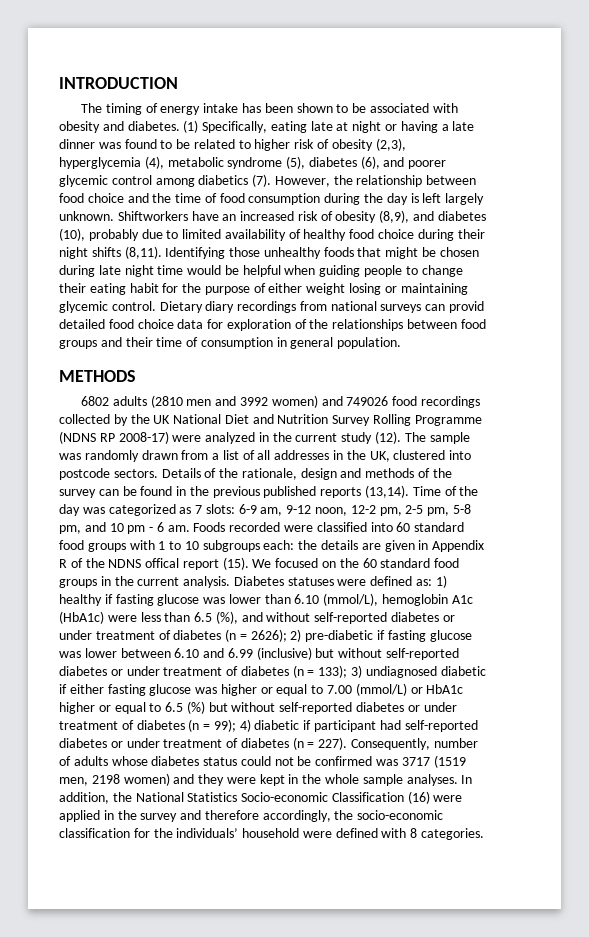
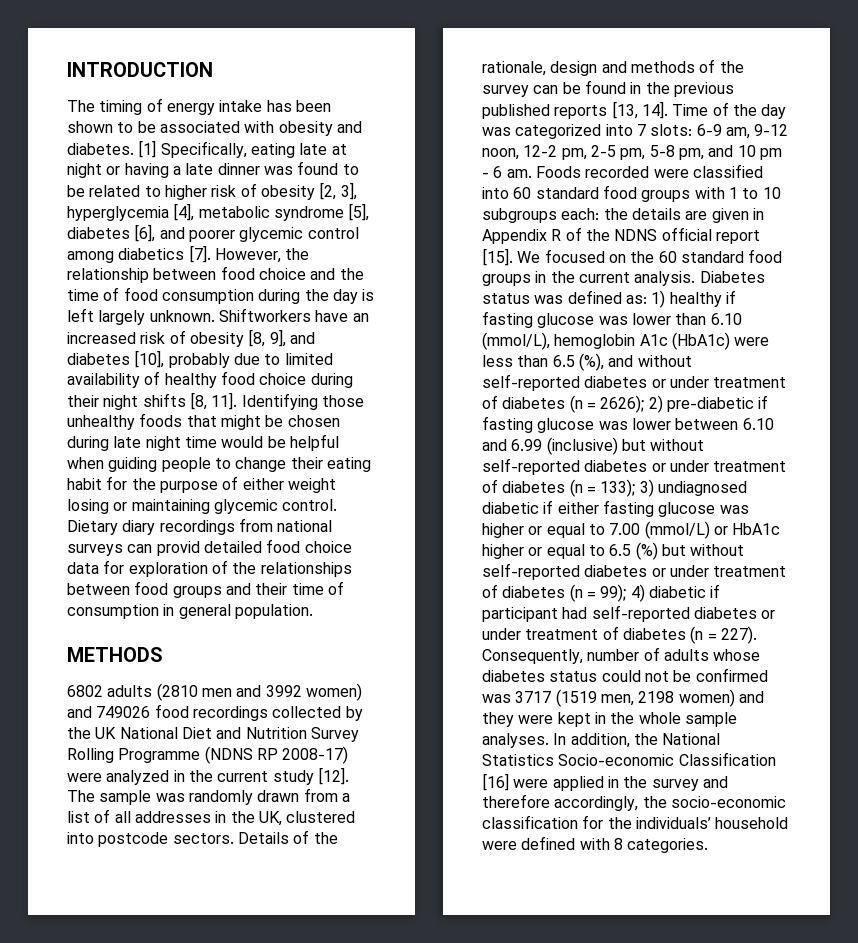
- (1) Specifically, eating late at night or having a late dinner was found to be related to higher risk of obesity (2,3), hyperglycemia (4), metabolic syndrome (5), diabetes (6), and poorer glycemic control among diabetics (7).
+ [1] Specifically, eating late at night or having a late dinner was found to be related to higher risk of obesity [2, 3], hyperglycemia [4], metabolic syndrome [5], diabetes [6], and poorer glycemic control among diabetics [7].
- Shiftworkers have an increased risk of obesity (8,9), and diabetes (10), probably due to limited availability of healthy food choice during their night shifts (8,11).
+ Shiftworkers have an increased risk of obesity [8, 9], and diabetes [10], probably due to limited availability of healthy food choice during their night shifts [8, 11].
- 6802 adults (2810 men and 3992 women) and 749026 food recordings collected by the UK National Diet and Nutrition Survey Rolling Programme (NDNS RP 2008-17) were analyzed in the current study (12).
+ 6802 adults (2810 men and 3992 women) and 749026 food recordings collected by the UK National Diet and Nutrition Survey Rolling Programme (NDNS RP 2008-17) were analyzed in the current study [12].
- Details of the rationale, design and methods of the survey can be found in the previous published reports (13,14).
+ Details of the rationale, design and methods of the survey can be found in the previous published reports [13, 14].
- Time of the day was categorized as 7 slots: 6-9 am, 9-12 noon, 12-2 pm, 2-5 pm, 5-8 pm, and 10 pm - 6 am.
+ Time of the day was categorized into 7 slots: 6-9 am, 9-12 noon, 12-2 pm, 2-5 pm, 5-8 pm, and 10 pm - 6 am.
- Foods recorded were classified into 60 standard food groups with 1 to 10 subgroups each: the details are given in Appendix R of the NDNS offical report (15).
+ Foods recorded were classified into 60 standard food groups with 1 to 10 subgroups each: the details are given in Appendix R of the NDNS official report [15].
- Diabetes statuses were defined as:
+ Diabetes status was defined as:
- In addition, the National Statistics Socio-economic Classification (16) were applied in the survey and therefore accordingly, the socio-economic classification for the individuals’ household were defined with 8 categories.
+ In addition, the National Statistics Socio-economic Classification [16] were applied in the survey and therefore accordingly, the socio-economic classification for the individuals’ household were defined with 8 categories.

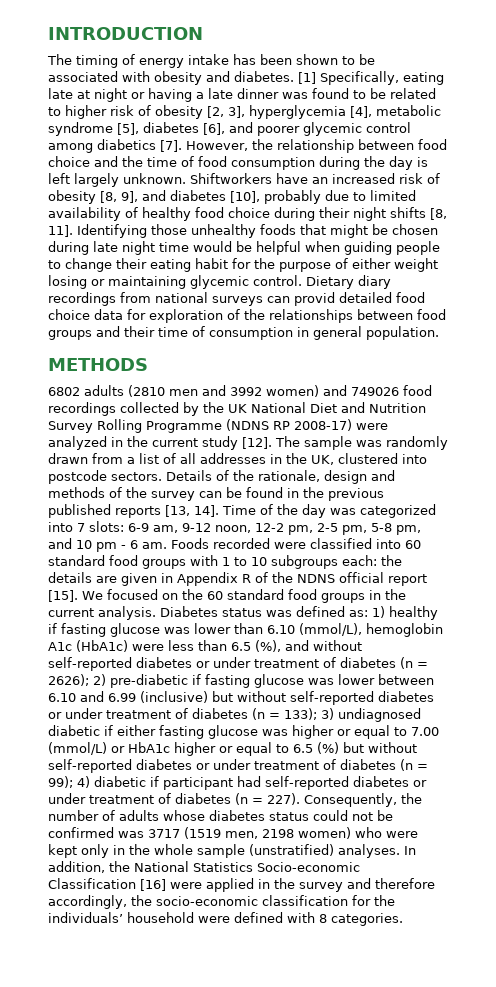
- Consequently, number of adults whose diabetes status could not be confirmed was 3717 (1519 men, 2198 women) and they were kept in the whole sample analyses.
+ Consequently, the number of adults whose diabetes status could not be confirmed was 3717 (1519 men, 2198 women) who were kept only in the whole sample (unstratified) analyses.

